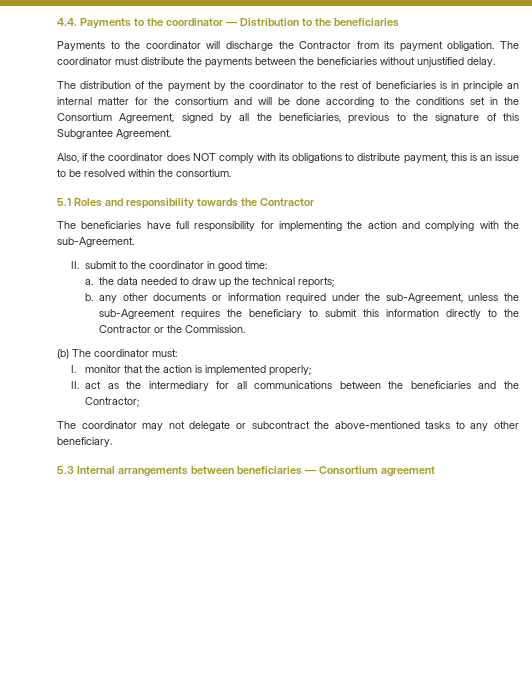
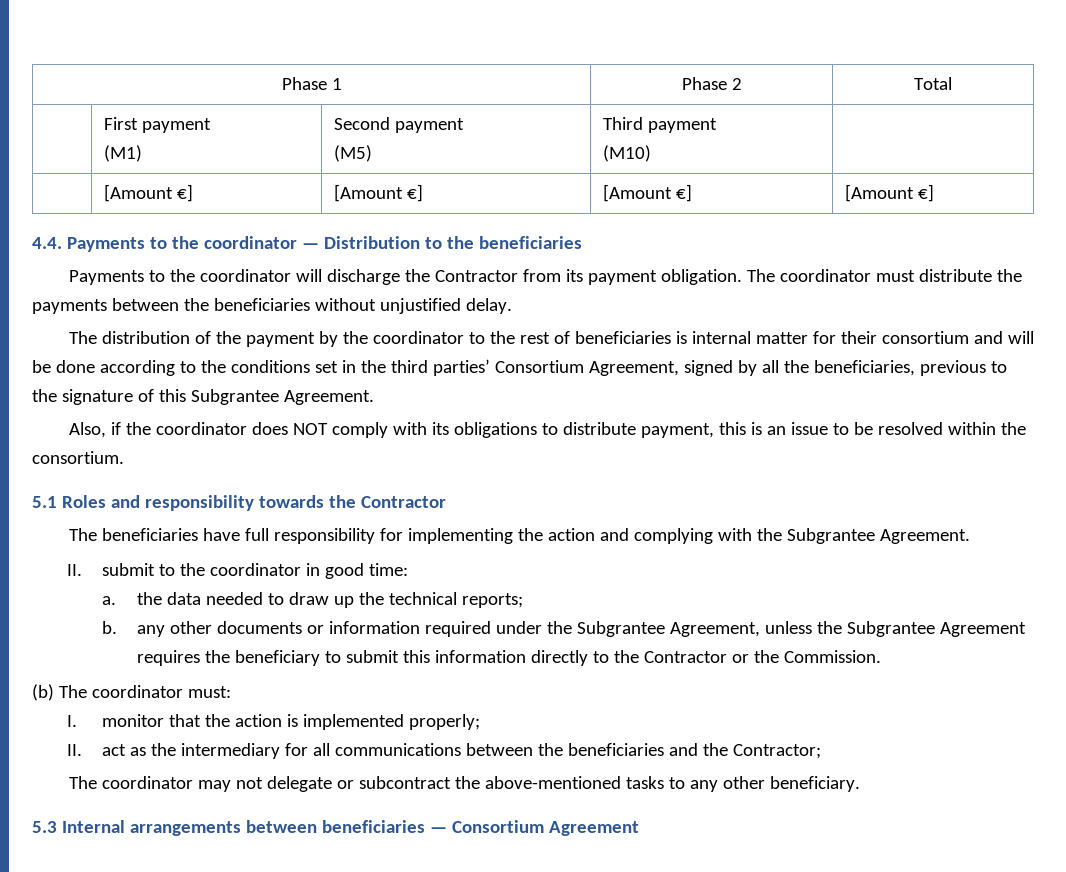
+ Phase 1 | Phase 2 | Total
+ | First payment
+ (M1) | Second payment
+ (M5) | Third payment
+ (M10) |
+ | [Amount €] | [Amount €] | [Amount €] | [Amount €]
- The distribution of the payment by the coordinator to the rest of beneficiaries is in principle an internal matter for the consortium and will be done according to the conditions set in the Consortium Agreement, signed by all the beneficiaries, previous to the signature of this Subgrantee Agreement.
+ The distribution of the payment by the coordinator to the rest of beneficiaries is internal matter for their consortium and will be done according to the conditions set in the third parties’ Consortium Agreement, signed by all the beneficiaries, previous to the signature of this Subgrantee Agreement.
- The beneficiaries have full responsibility for implementing the action and complying with the sub-Agreement.
+ The beneficiaries have full responsibility for implementing the action and complying with the Subgrantee Agreement.
- b. any other documents or information required under the sub-Agreement, unless the sub-Agreement requires the beneficiary to submit this information directly to the Contractor or the Commission.
+ b. any other documents or information required under the Subgrantee Agreement, unless the Subgrantee Agreement requires the beneficiary to submit this information directly to the Contractor or the Commission.
- 5.3 Internal arrangements between beneficiaries — Consortium agreement
+ 5.3 Internal arrangements between beneficiaries — Consortium Agreement

